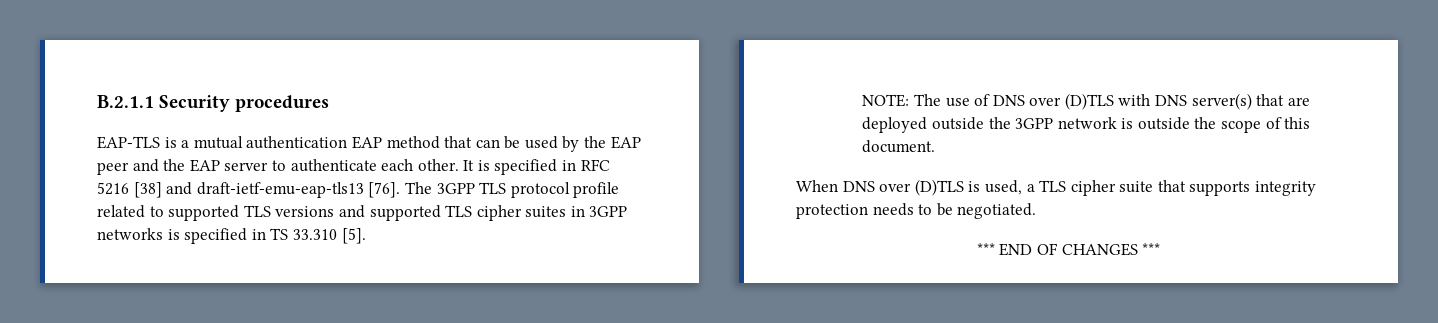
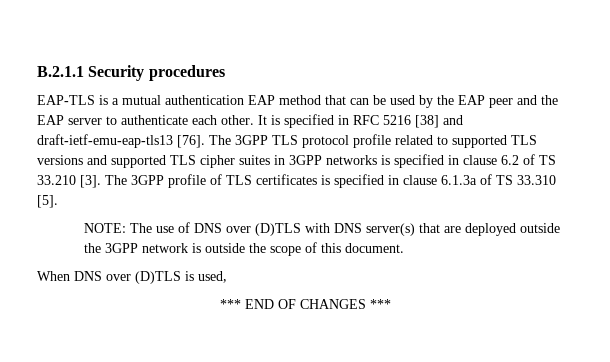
- The 3GPP TLS protocol profile related to supported TLS versions and supported TLS cipher suites in 3GPP networks is specified in TS 33.310 [5].
+ The 3GPP TLS protocol profile related to supported TLS versions and supported TLS cipher suites in 3GPP networks is specified in clause 6.2 of TS 33.210 [3]. The 3GPP profile of TLS certificates is specified in clause 6.1.3a of TS 33.310 [5].
- When DNS over (D)TLS is used, a TLS cipher suite that supports integrity protection needs to be negotiated.
+ When DNS over (D)TLS is used,

